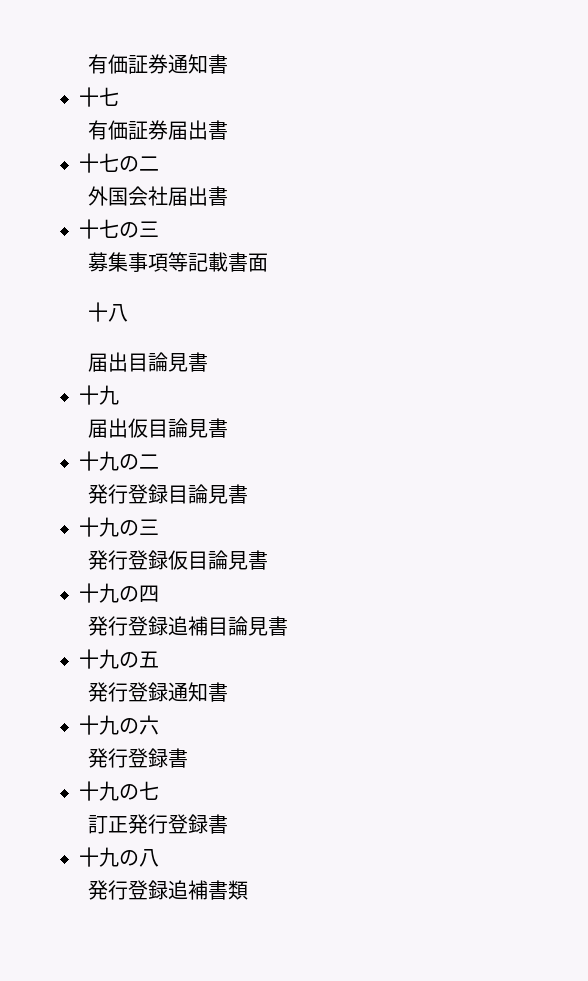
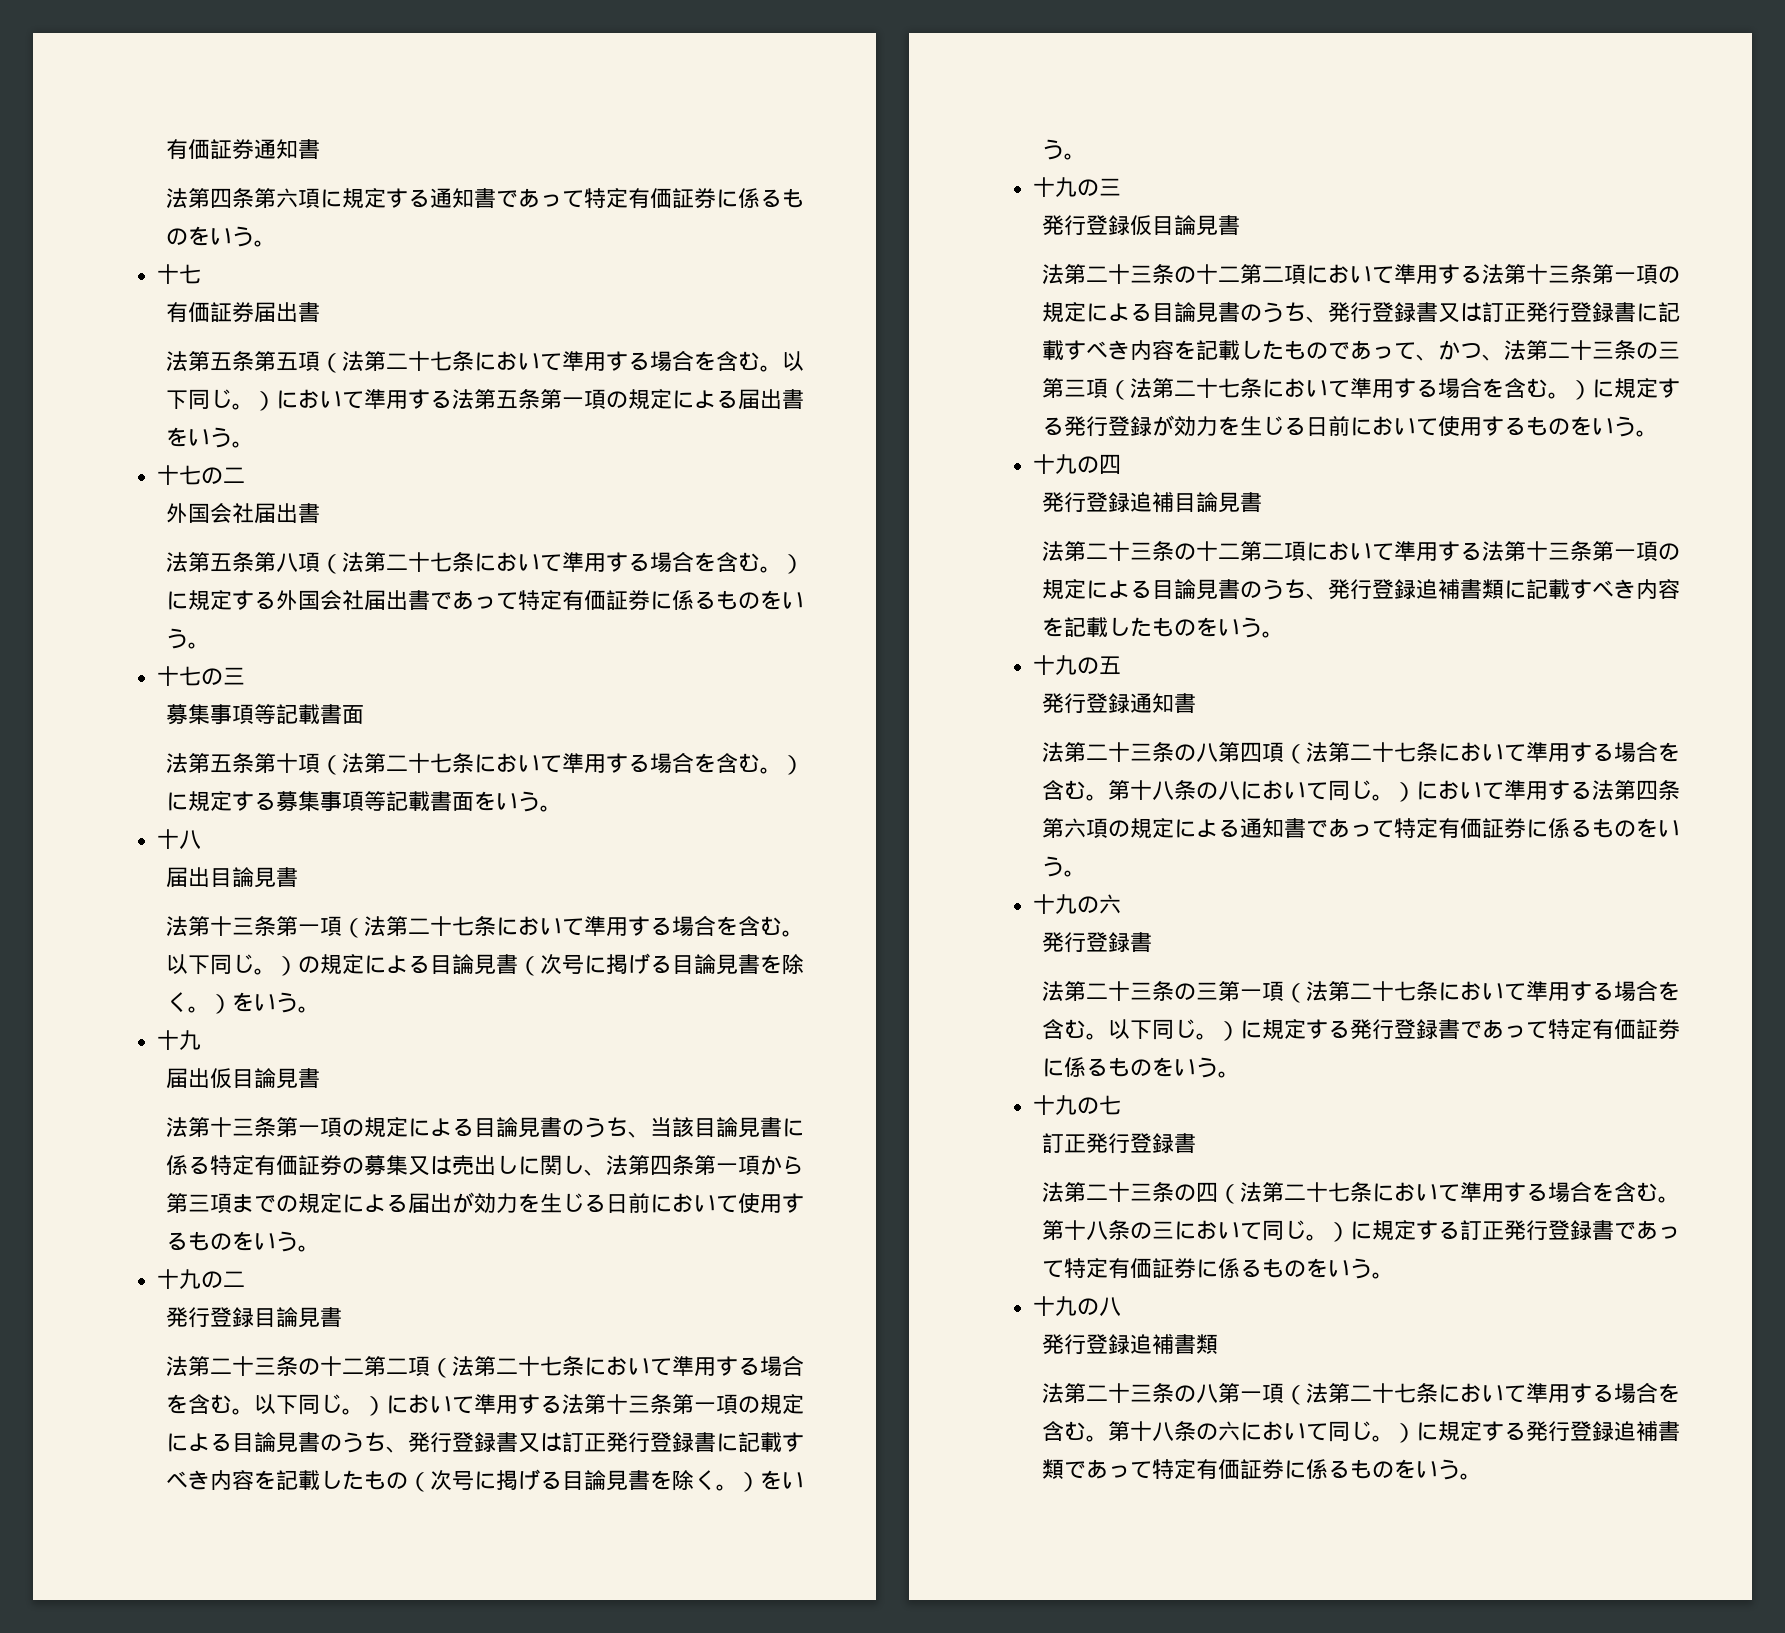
+ 法第四条第六項に規定する通知書であって特定有価証券に係るものをいう。
+ 法第五条第五項（法第二十七条において準用する場合を含む。以下同じ。）において準用する法第五条第一項の規定による届出書をいう。
+ 法第五条第八項（法第二十七条において準用する場合を含む。）に規定する外国会社届出書であって特定有価証券に係るものをいう。
+ 法第五条第十項（法第二十七条において準用する場合を含む。）に規定する募集事項等記載書面をいう。
  十八
  届出目論見書
+ 法第十三条第一項（法第二十七条において準用する場合を含む。以下同じ。）の規定による目論見書（次号に掲げる目論見書を除く。）をいう。
+ 法第十三条第一項の規定による目論見書のうち、当該目論見書に係る特定有価証券の募集又は売出しに関し、法第四条第一項から第三項までの規定による届出が効力を生じる日前において使用するものをいう。
+ 法第二十三条の十二第二項（法第二十七条において準用する場合を含む。以下同じ。）において準用する法第十三条第一項の規定による目論見書のうち、発行登録書又は訂正発行登録書に記載すべき内容を記載したもの（次号に掲げる目論見書を除く。）をいう。
+ 法第二十三条の十二第二項において準用する法第十三条第一項の規定による目論見書のうち、発行登録書又は訂正発行登録書に記載すべき内容を記載したものであって、かつ、法第二十三条の三第三項（法第二十七条において準用する場合を含む。）に規定する発行登録が効力を生じる日前において使用するものをいう。
+ 法第二十三条の十二第二項において準用する法第十三条第一項の規定による目論見書のうち、発行登録追補書類に記載すべき内容を記載したものをいう。
+ 法第二十三条の八第四項（法第二十七条において準用する場合を含む。第十八条の八において同じ。）において準用する法第四条第六項の規定による通知書であって特定有価証券に係るものをいう。
+ 法第二十三条の三第一項（法第二十七条において準用する場合を含む。以下同じ。）に規定する発行登録書であって特定有価証券に係るものをいう。
+ 法第二十三条の四（法第二十七条において準用する場合を含む。第十八条の三において同じ。）に規定する訂正発行登録書であって特定有価証券に係るものをいう。
+ 法第二十三条の八第一項（法第二十七条において準用する場合を含む。第十八条の六において同じ。）に規定する発行登録追補書類であって特定有価証券に係るものをいう。

